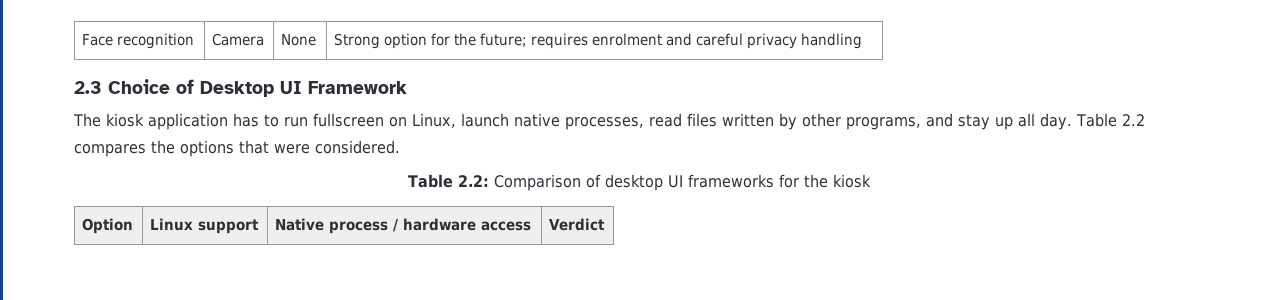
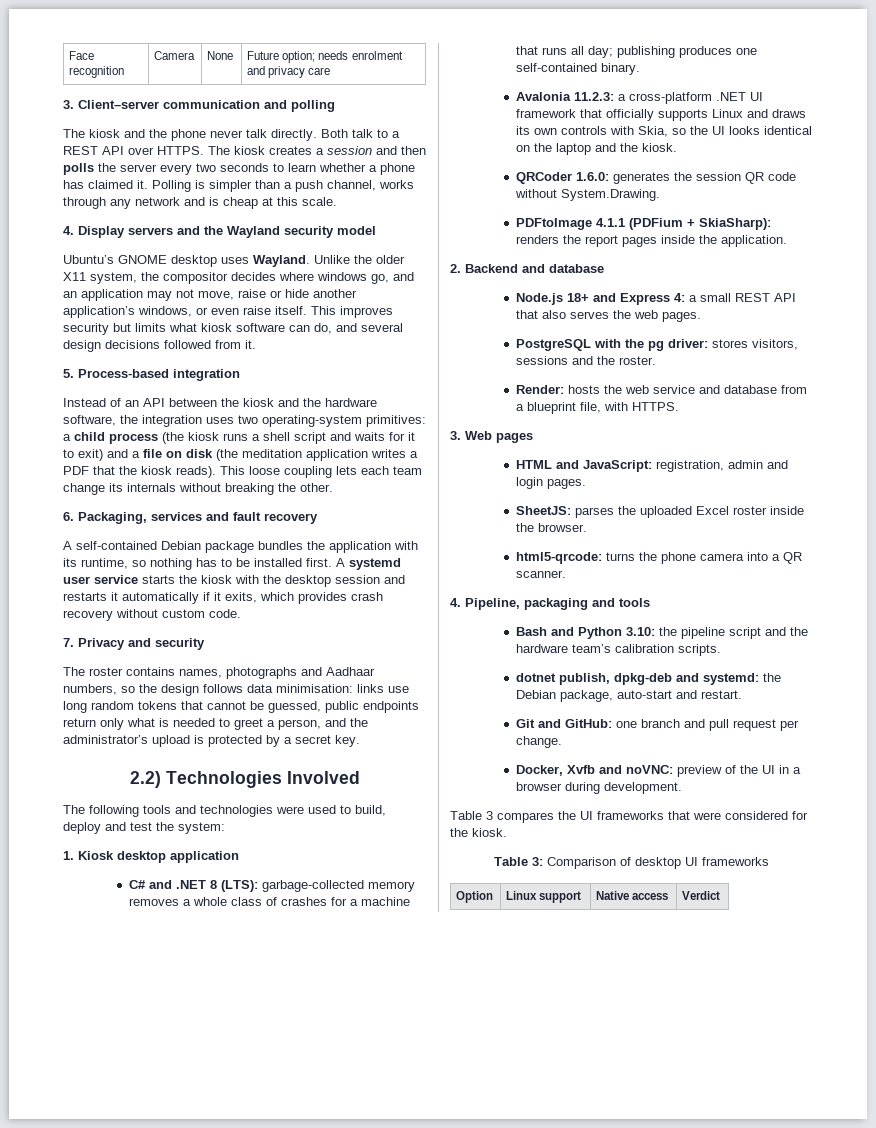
- Face recognition | Camera | None | Strong option for the future; requires enrolment and careful privacy handling
- 2.3 Choice of Desktop UI Framework
- The kiosk application has to run fullscreen on Linux, launch native processes, read files written by other programs, and stay up all day. Table 2.2 compares the options that were considered.
- Table 2.2: Comparison of desktop UI frameworks for the kiosk
+ Face recognition | Camera | None | Future option; needs enrolment and privacy care
+ 3. Client–server communication and polling
+ The kiosk and the phone never talk directly. Both talk to a REST API over HTTPS. The kiosk creates a session and then polls the server every two seconds to learn whether a phone has claimed it. Polling is simpler than a push channel, works through any network and is cheap at this scale.
+ 4. Display servers and the Wayland security model
+ Ubuntu’s GNOME desktop uses Wayland. Unlike the older X11 system, the compositor decides where windows go, and an application may not move, raise or hide another application’s windows, or even raise itself. This improves security but limits what kiosk software can do, and several design decisions followed from it.
+ 5. Process-based integration
+ Instead of an API between the kiosk and the hardware software, the integration uses two operating-system primitives: a child process (the kiosk runs a shell script and waits for it to exit) and a file on disk (the meditation application writes a PDF that the kiosk reads). This loose coupling lets each team change its internals without breaking the other.
+ 6. Packaging, services and fault recovery
+ A self-contained Debian package bundles the application with its runtime, so nothing has to be installed first. A systemd user service starts the kiosk with the desktop session and restarts it automatically if it exits, which provides crash recovery without custom code.
+ 7. Privacy and security
+ The roster contains names, photographs and Aadhaar numbers, so the design follows data minimisation: links use long random tokens that cannot be guessed, public endpoints return only what is needed to greet a person, and the administrator’s upload is protected by a secret key.
+ 2.2) Technologies Involved
+ The following tools and technologies were used to build, deploy and test the system:
+ 1. Kiosk desktop application
+ C# and .NET 8 (LTS): garbage-collected memory removes a whole class of crashes for a machine that runs all day; publishing produces one self-contained binary.
+ Avalonia 11.2.3: a cross-platform .NET UI framework that officially supports Linux and draws its own controls with Skia, so the UI looks identical on the laptop and the kiosk.
+ QRCoder 1.6.0: generates the session QR code without System.Drawing.
+ PDFtoImage 4.1.1 (PDFium + SkiaSharp): renders the report pages inside the application.
+ 2. Backend and database
+ Node.js 18+ and Express 4: a small REST API that also serves the web pages.
+ PostgreSQL with the pg driver: stores visitors, sessions and the roster.
+ Render: hosts the web service and database from a blueprint file, with HTTPS.
+ 3. Web pages
+ HTML and JavaScript: registration, admin and login pages.
+ SheetJS: parses the uploaded Excel roster inside the browser.
+ html5-qrcode: turns the phone camera into a QR scanner.
+ 4. Pipeline, packaging and tools
+ Bash and Python 3.10: the pipeline script and the hardware team’s calibration scripts.
+ dotnet publish, dpkg-deb and systemd: the Debian package, auto-start and restart.
+ Git and GitHub: one branch and pull request per change.
+ Docker, Xvfb and noVNC: preview of the UI in a browser during development.
+ Table 3 compares the UI frameworks that were considered for the kiosk.
+ Table 3: Comparison of desktop UI frameworks
- Option | Linux support | Native process / hardware access | Verdict
+ Option | Linux support | Native access | Verdict

